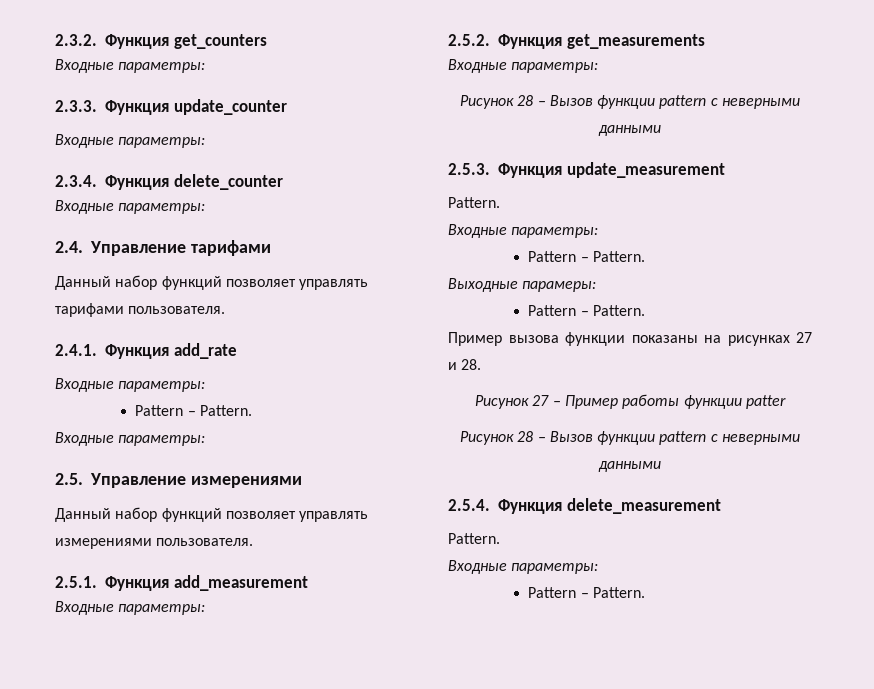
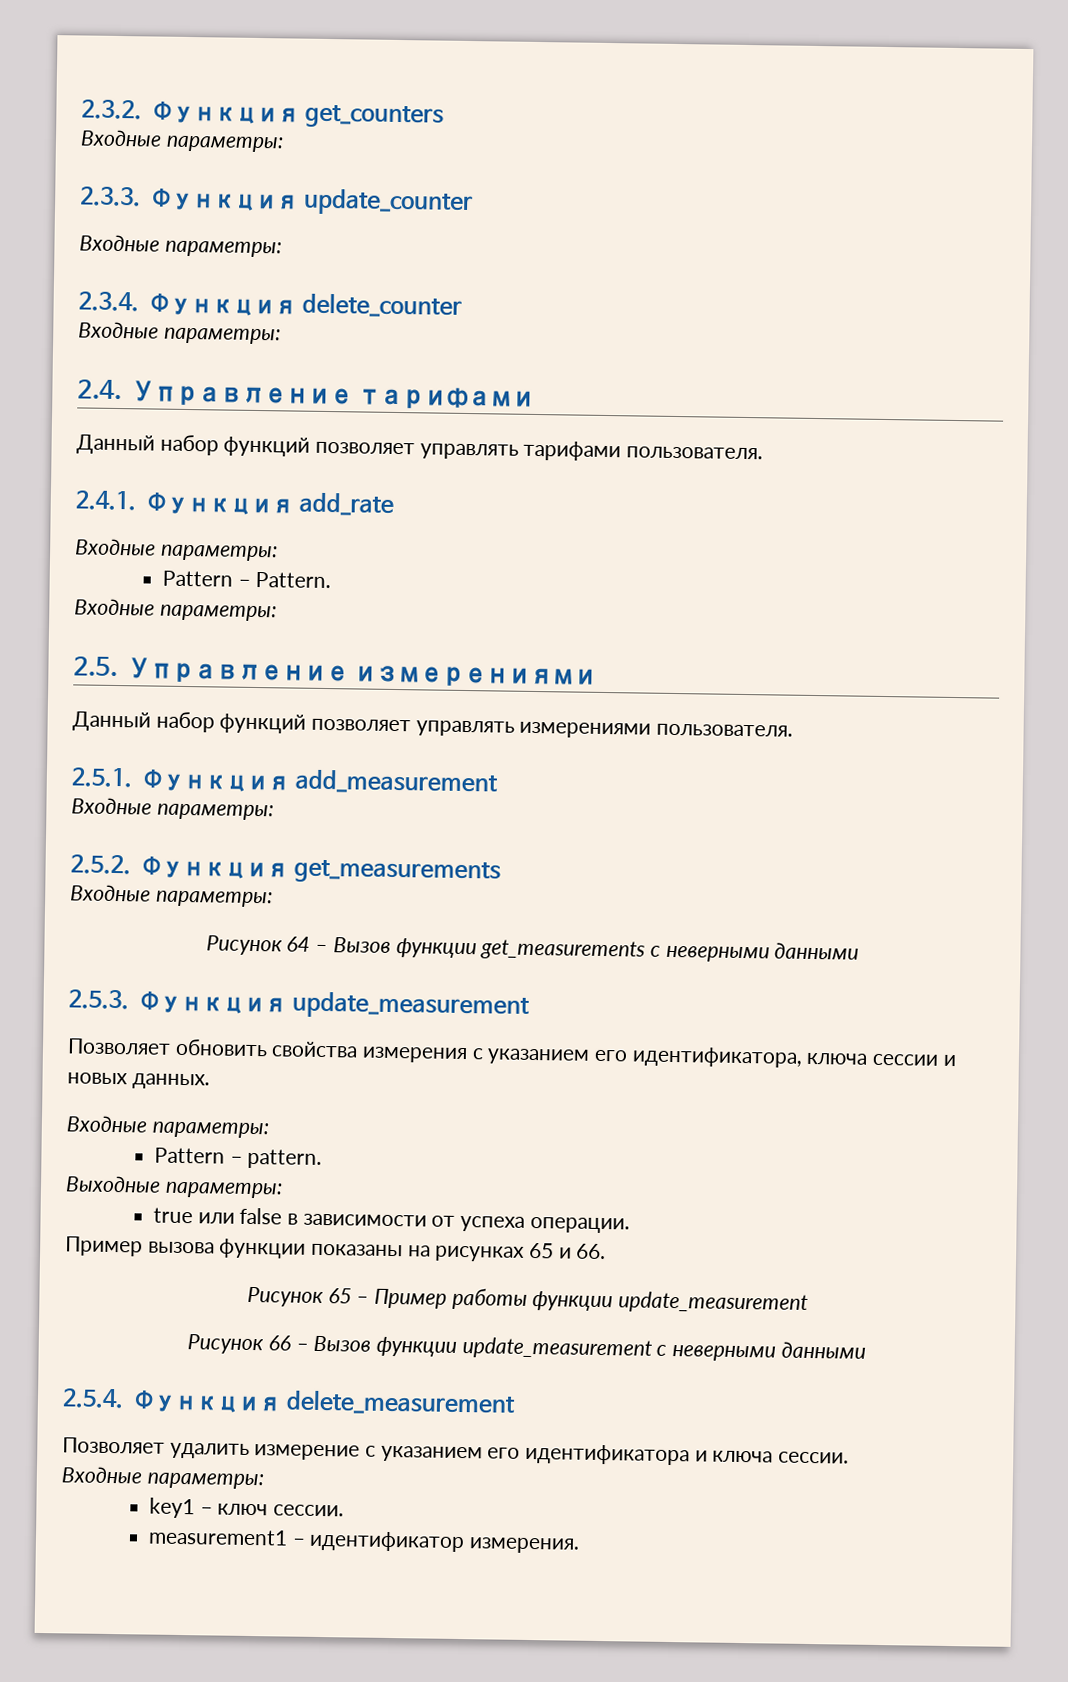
  2.5.2. Функция get_measurements
  Входные параметры:
- Рисунок 28 – Вызов функции pattern с неверными данными
+ Рисунок 64 – Вызов функции get_measurements с неверными данными
  2.5.3. Функция update_measurement
- Pattern.
+ Позволяет обновить свойства измерения с указанием его идентификатора, ключа сессии и новых данных.
  Входные параметры:
- Pattern – Pattern.
+ Pattern – pattern.
- Выходные парамеры:
- Pattern – Pattern.
+ Выходные параметры:
+ true или false в зависимости от успеха операции.
- Пример вызова функции показаны на рисунках 27 и 28.
- Рисунок 27 – Пример работы функции patter
- Рисунок 28 – Вызов функции pattern с неверными данными
+ Пример вызова функции показаны на рисунках 65 и 66.
+ Рисунок 65 – Пример работы функции update_measurement
+ Рисунок 66 – Вызов функции update_measurement с неверными данными
  2.5.4. Функция delete_measurement
- Pattern.
+ Позволяет удалить измерение с указанием его идентификатора и ключа сессии.
  Входные параметры:
- Pattern – Pattern.
+ key1 – ключ сессии.
+ measurement1 – идентификатор измерения.

